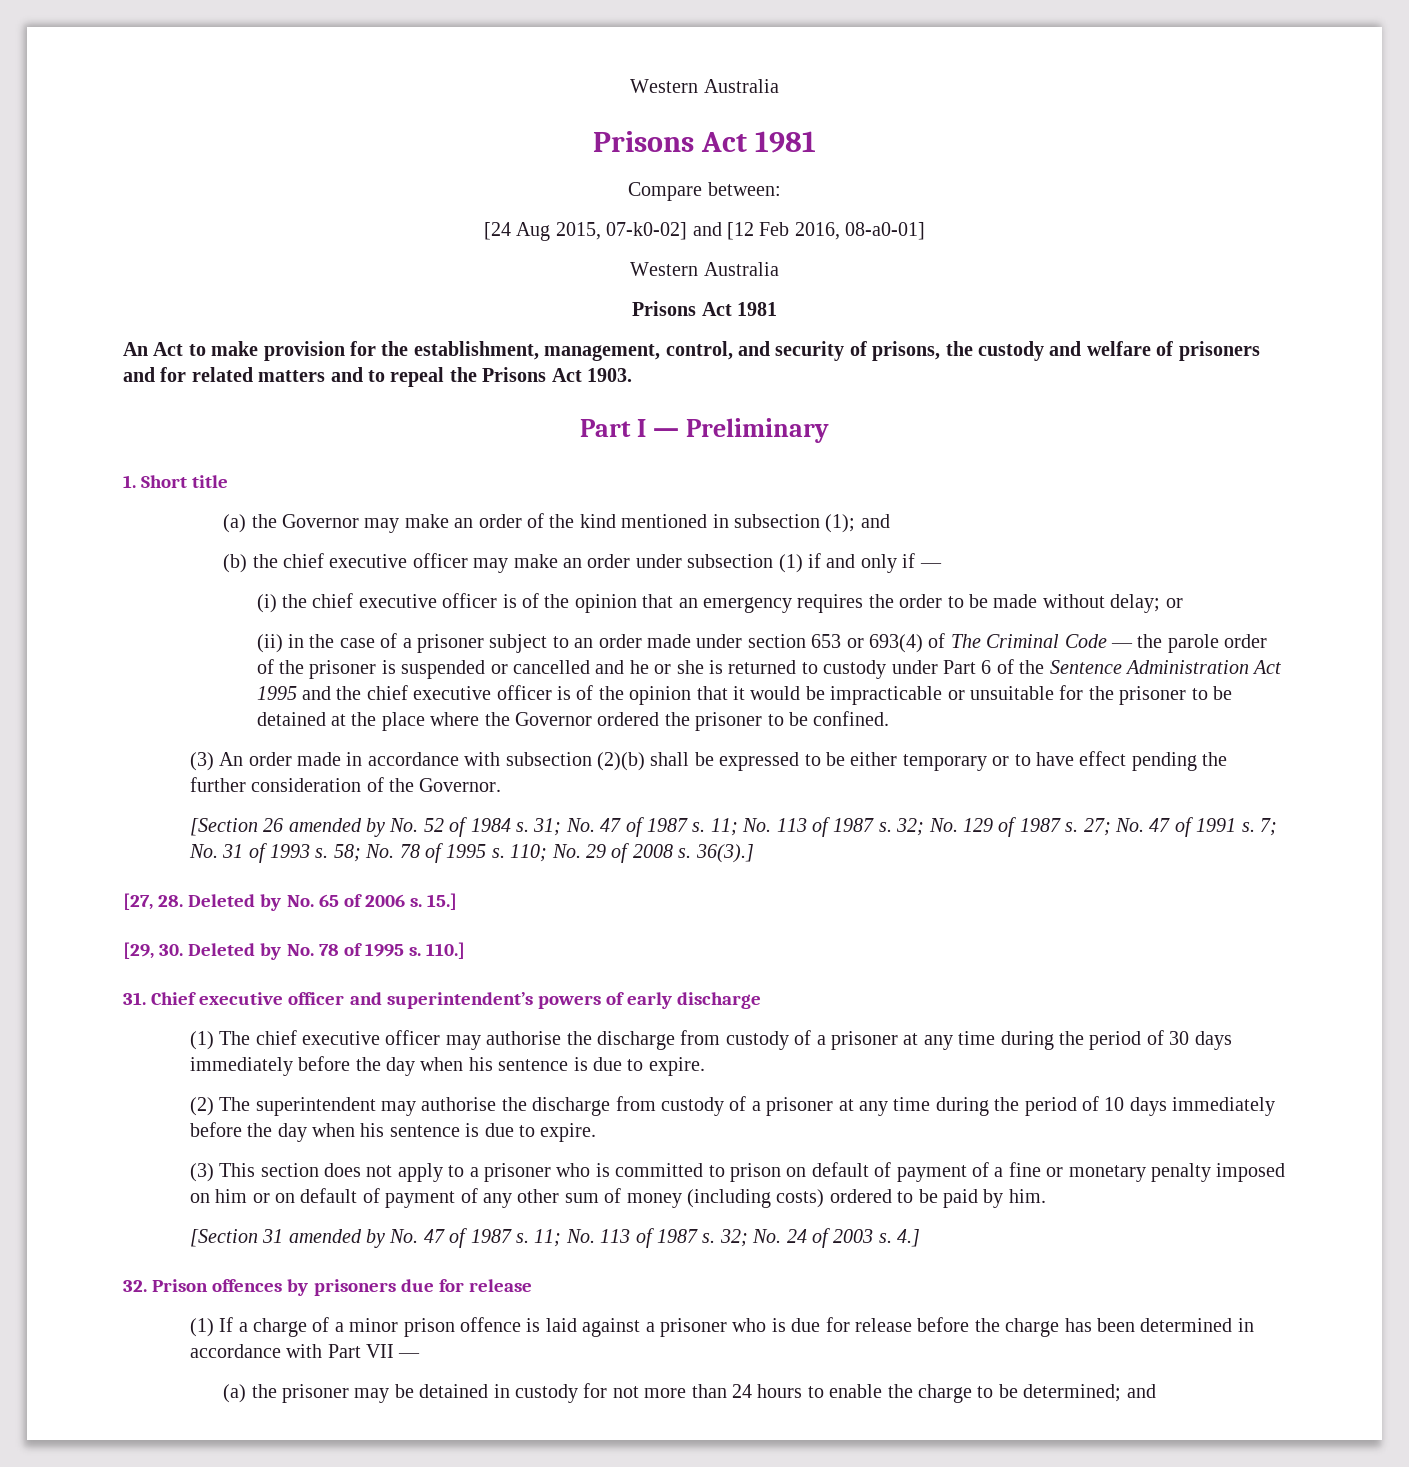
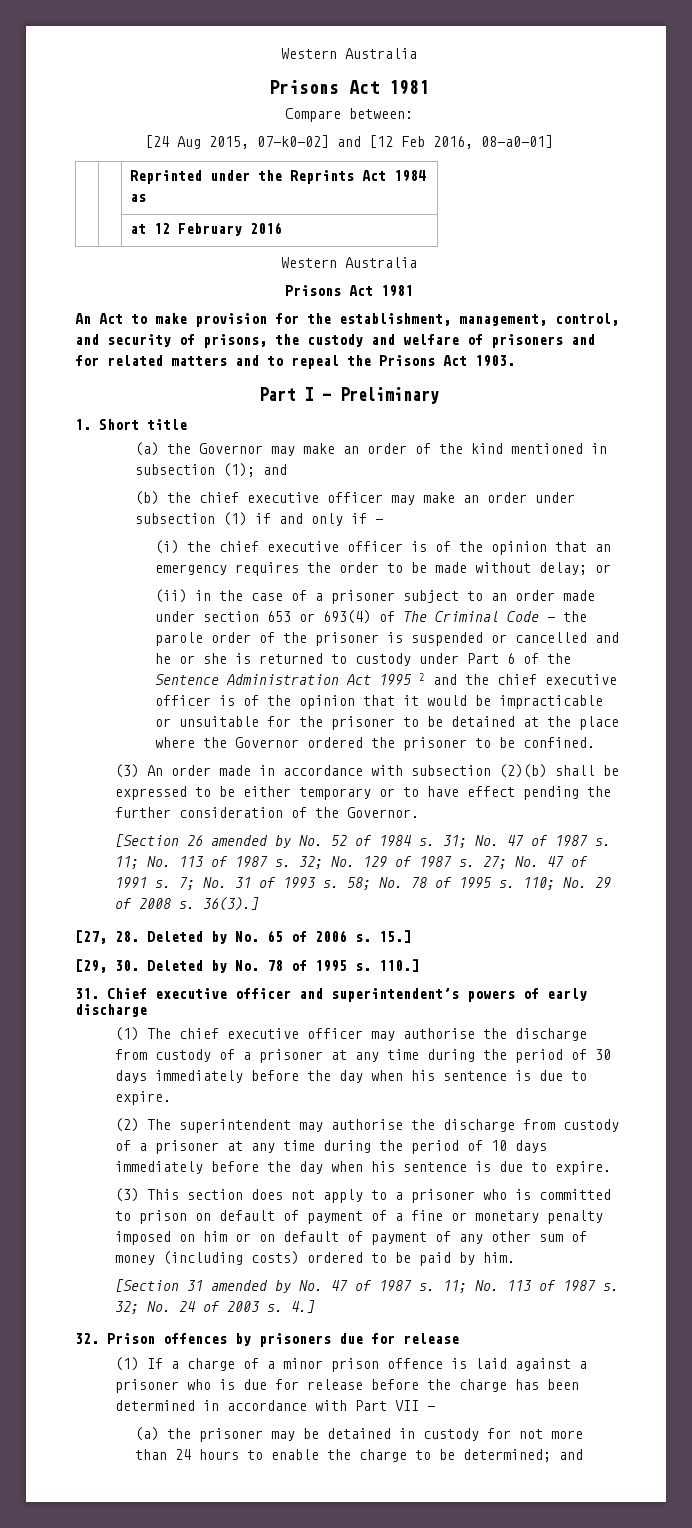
+ | | Reprinted under the Reprints Act 1984 as
+ | | at 12 February 2016
- (ii) in the case of a prisoner subject to an order made under section 653 or 693(4) of The Criminal Code — the parole order of the prisoner is suspended or cancelled and he or she is returned to custody under Part 6 of the Sentence Administration Act 1995 and the chief executive officer is of the opinion that it would be impracticable or unsuitable for the prisoner to be detained at the place where the Governor ordered the prisoner to be confined.
+ (ii) in the case of a prisoner subject to an order made under section 653 or 693(4) of The Criminal Code — the parole order of the prisoner is suspended or cancelled and he or she is returned to custody under Part 6 of the Sentence Administration Act 1995 2 and the chief executive officer is of the opinion that it would be impracticable or unsuitable for the prisoner to be detained at the place where the Governor ordered the prisoner to be confined.

